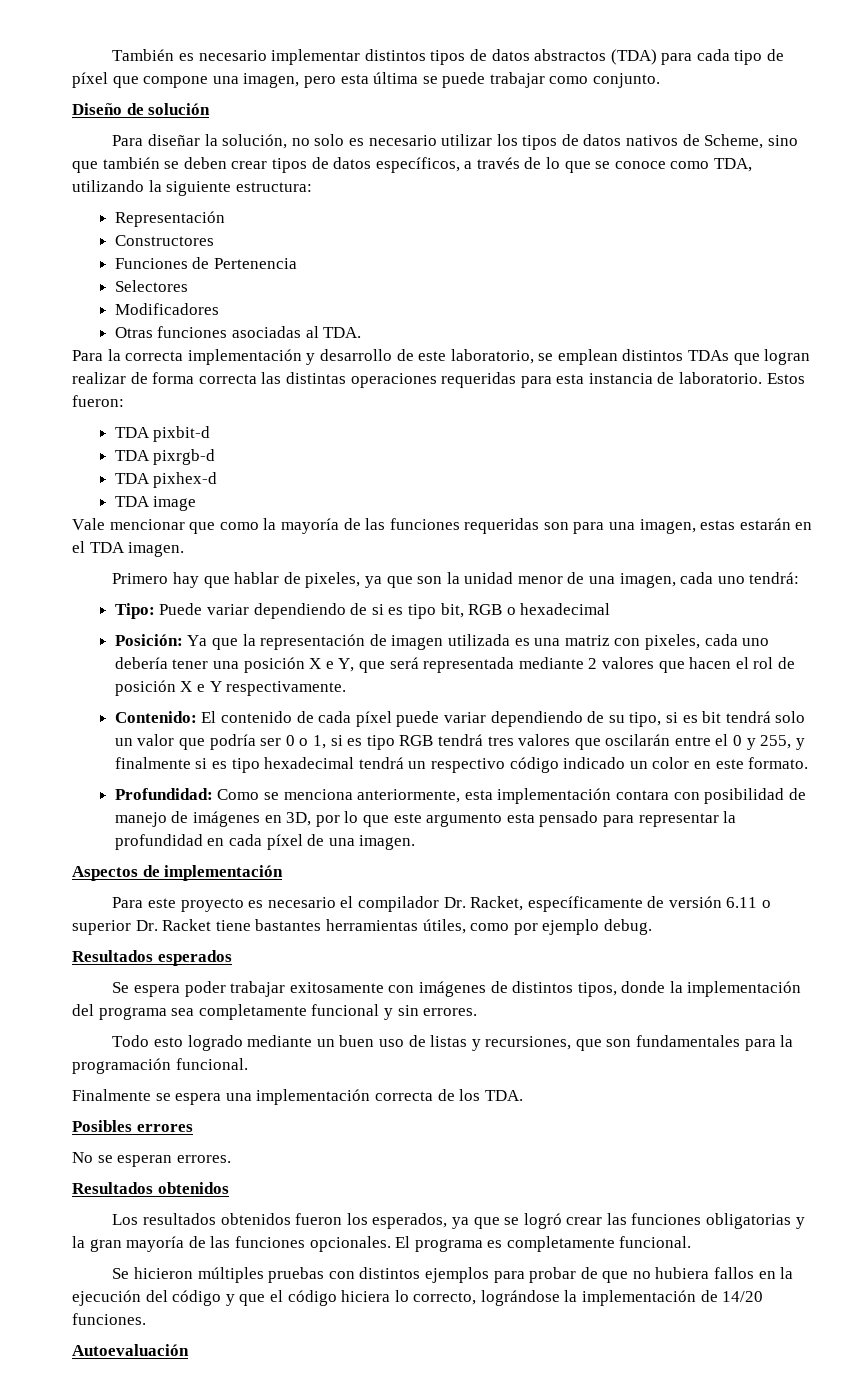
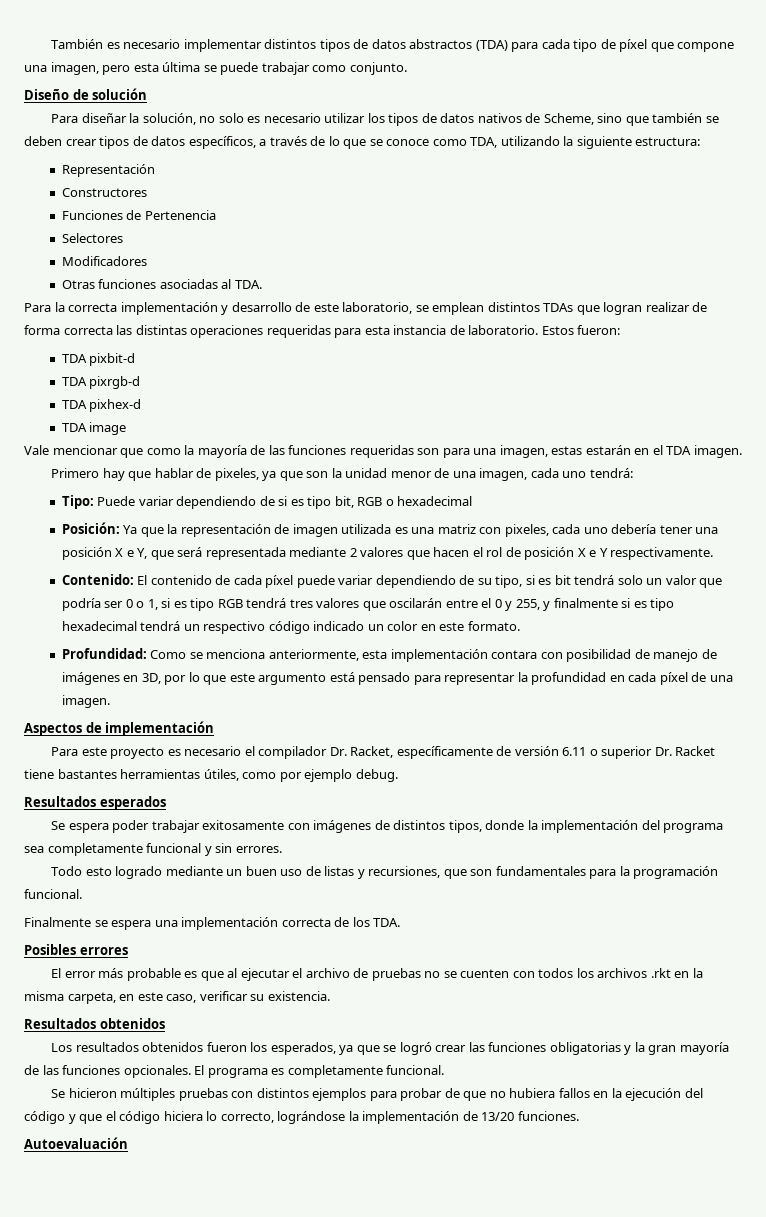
- Profundidad: Como se menciona anteriormente, esta implementación contara con posibilidad de manejo de imágenes en 3D, por lo que este argumento esta pensado para representar la profundidad en cada píxel de una imagen.
+ Profundidad: Como se menciona anteriormente, esta implementación contara con posibilidad de manejo de imágenes en 3D, por lo que este argumento está pensado para representar la profundidad en cada píxel de una imagen.
- No se esperan errores.
+ El error más probable es que al ejecutar el archivo de pruebas no se cuenten con todos los archivos .rkt en la misma carpeta, en este caso, verificar su existencia.
- Se hicieron múltiples pruebas con distintos ejemplos para probar de que no hubiera fallos en la ejecución del código y que el código hiciera lo correcto, lográndose la implementación de 14/20 funciones.
+ Se hicieron múltiples pruebas con distintos ejemplos para probar de que no hubiera fallos en la ejecución del código y que el código hiciera lo correcto, lográndose la implementación de 13/20 funciones.

